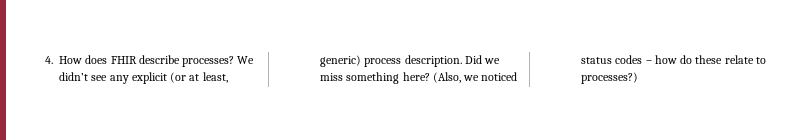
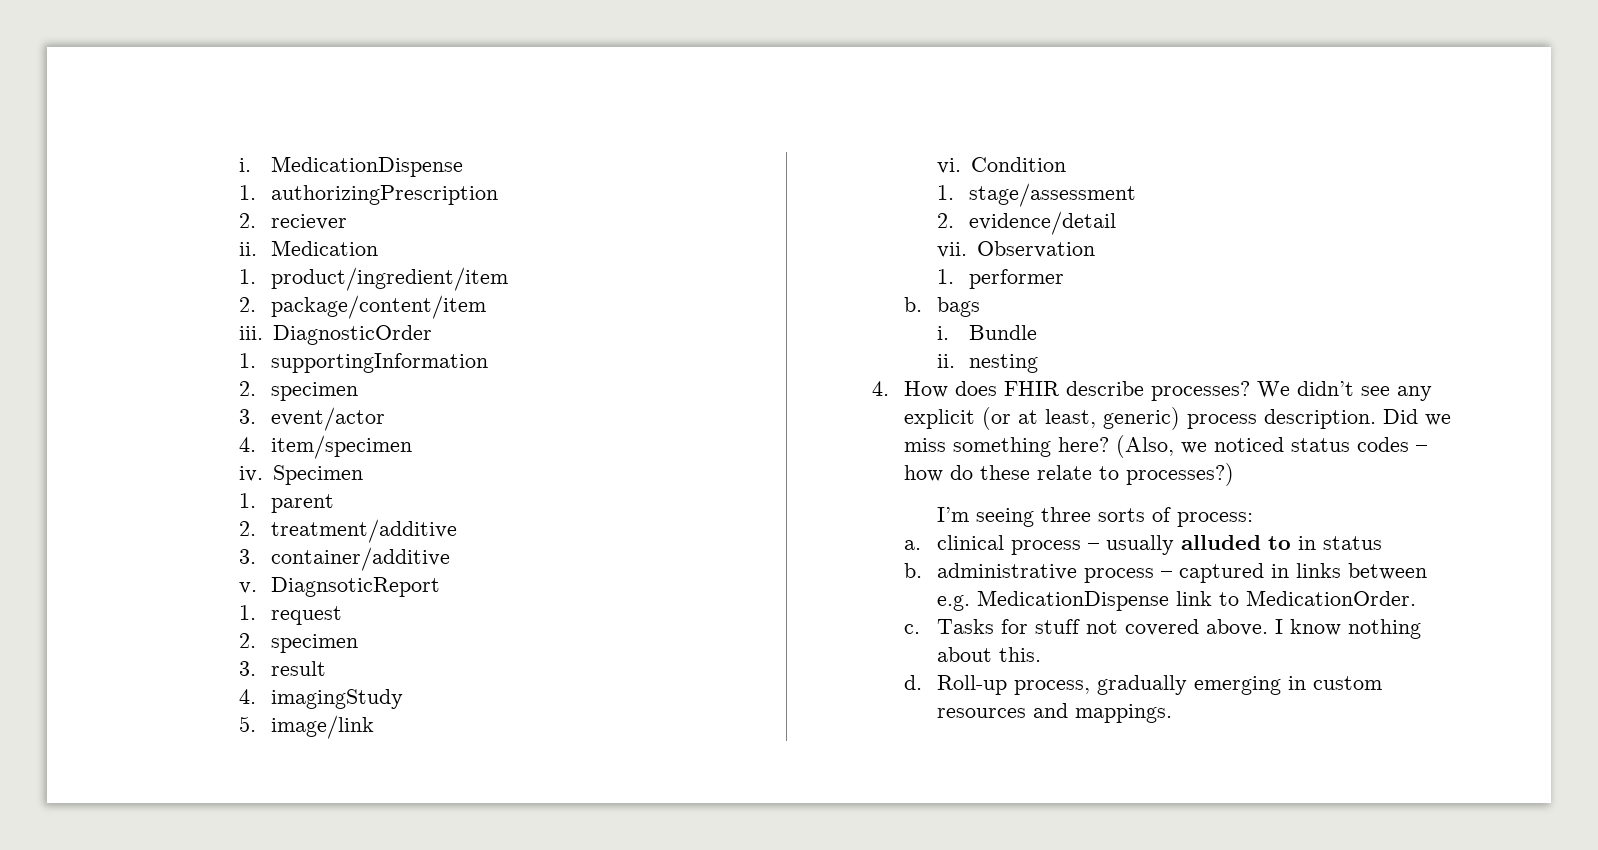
+ i. MedicationDispense
+ 1. authorizingPrescription
+ 2. reciever
+ ii. Medication
+ 1. product/ingredient/item
+ 2. package/content/item
+ iii. DiagnosticOrder
+ 1. supportingInformation
+ 2. specimen
+ 3. event/actor
+ 4. item/specimen
+ iv. Specimen
+ 1. parent
+ 2. treatment/additive
+ 3. container/additive
+ v. DiagnsoticReport
+ 1. request
+ 2. specimen
+ 3. result
+ 4. imagingStudy
+ 5. image/link
+ vi. Condition
+ 1. stage/assessment
+ 2. evidence/detail
+ vii. Observation
+ 1. performer
+ b. bags
+ i. Bundle
+ ii. nesting
+ I’m seeing three sorts of process:
+ a. clinical process – usually alluded to in status
+ b. administrative process – captured in links between e.g. MedicationDispense link to MedicationOrder.
+ c. Tasks for stuff not covered above. I know nothing about this.
+ d. Roll-up process, gradually emerging in custom resources and mappings.

